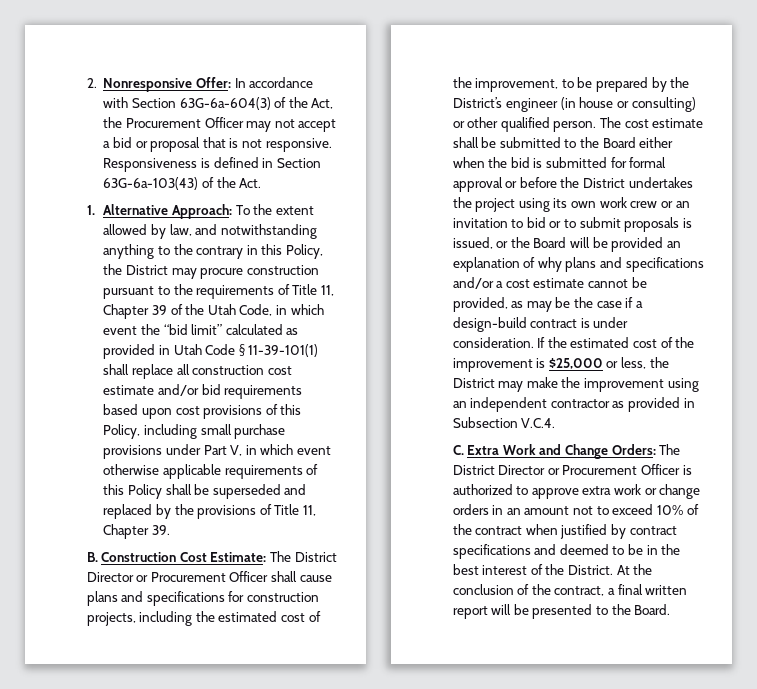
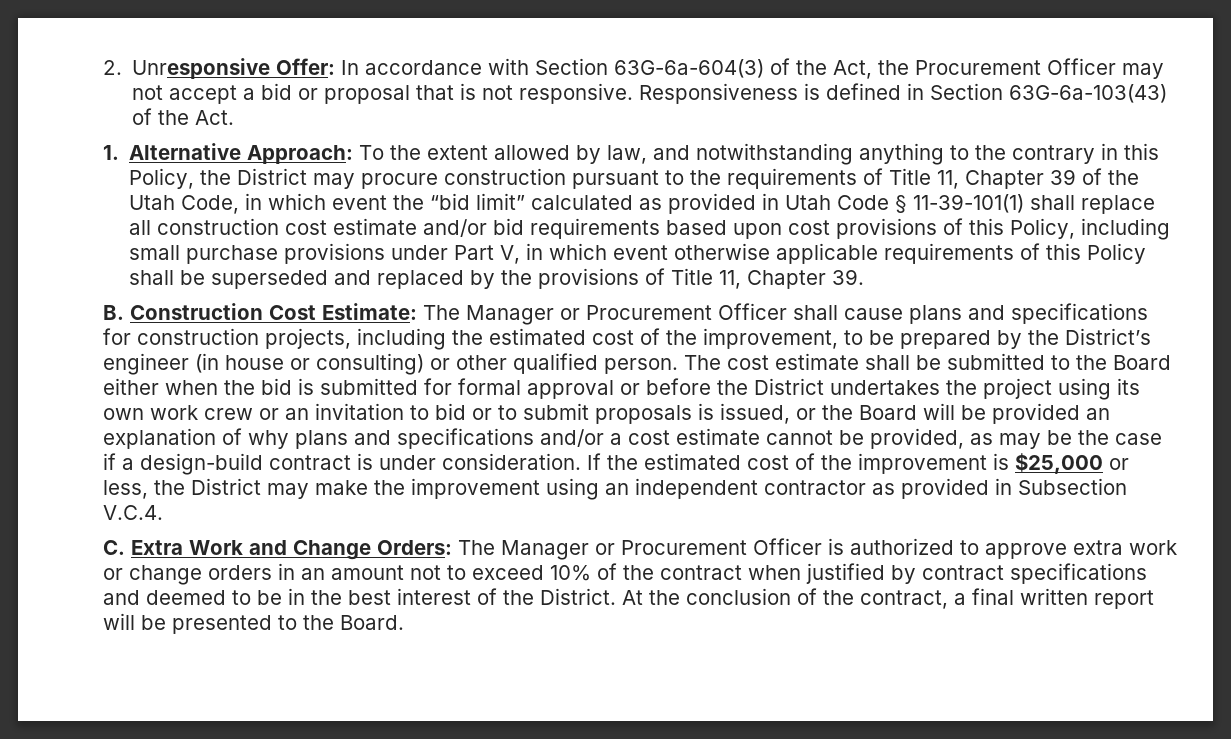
- 2. Nonresponsive Offer: In accordance with Section 63G-6a-604(3) of the Act, the Procurement Officer may not accept a bid or proposal that is not responsive.
+ 2. Unresponsive Offer: In accordance with Section 63G-6a-604(3) of the Act, the Procurement Officer may not accept a bid or proposal that is not responsive.
- B. Construction Cost Estimate: The District Director or Procurement Officer shall cause plans and specifications for construction projects, including the estimated cost of the improvement, to be prepared by the District’s engineer (in house or consulting) or other qualified person.
+ B. Construction Cost Estimate: The Manager or Procurement Officer shall cause plans and specifications for construction projects, including the estimated cost of the improvement, to be prepared by the District’s engineer (in house or consulting) or other qualified person.
- C. Extra Work and Change Orders: The District Director or Procurement Officer is authorized to approve extra work or change orders in an amount not to exceed 10% of the contract when justified by contract specifications and deemed to be in the best interest of the District.
+ C. Extra Work and Change Orders: The Manager or Procurement Officer is authorized to approve extra work or change orders in an amount not to exceed 10% of the contract when justified by contract specifications and deemed to be in the best interest of the District.

